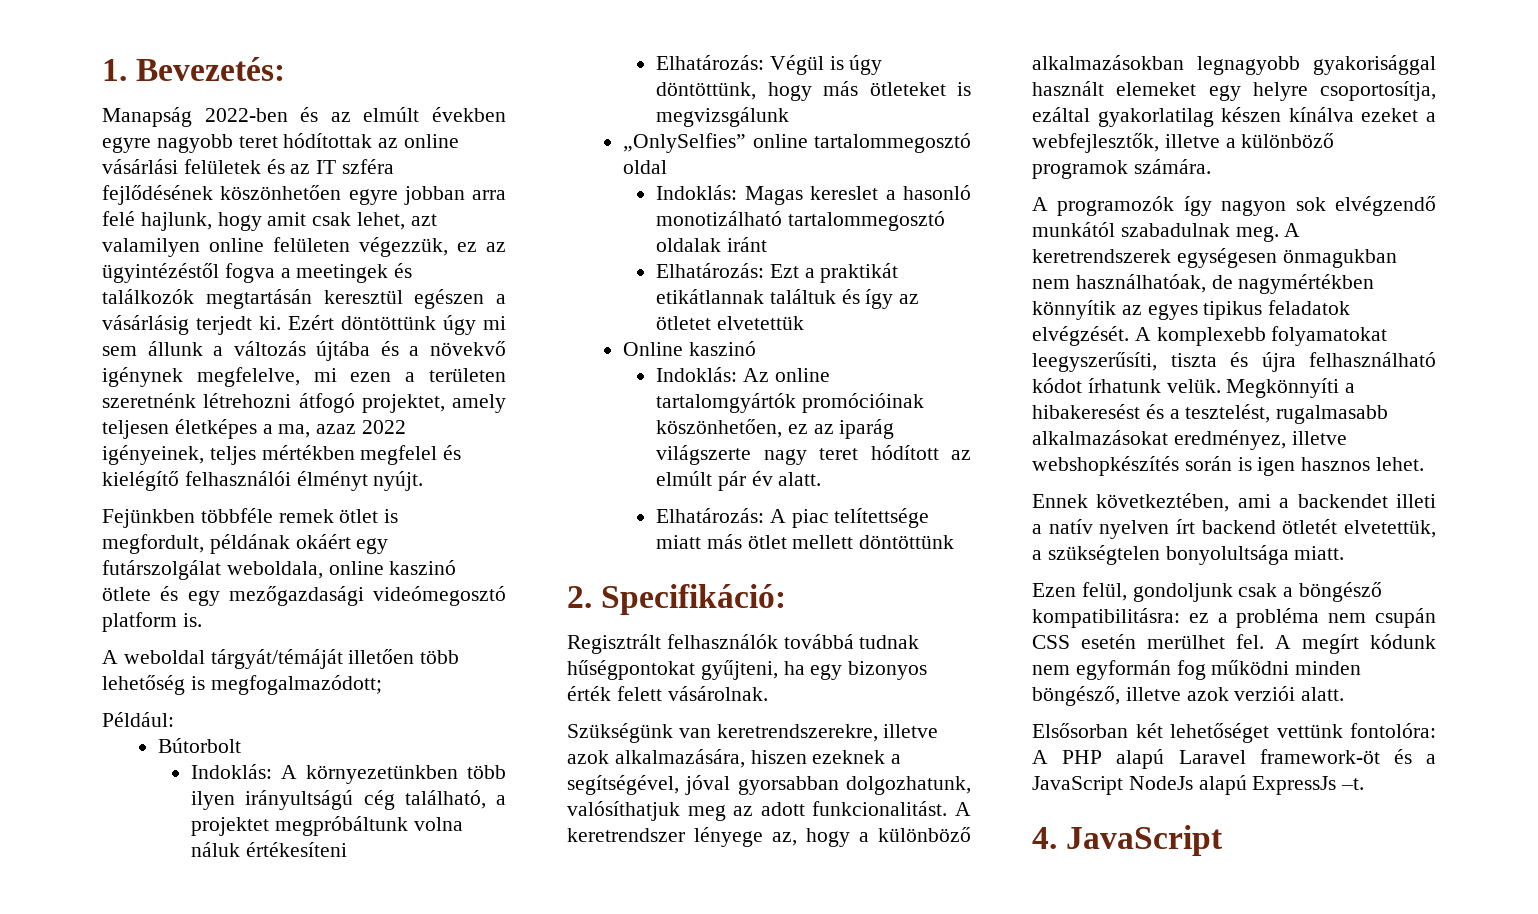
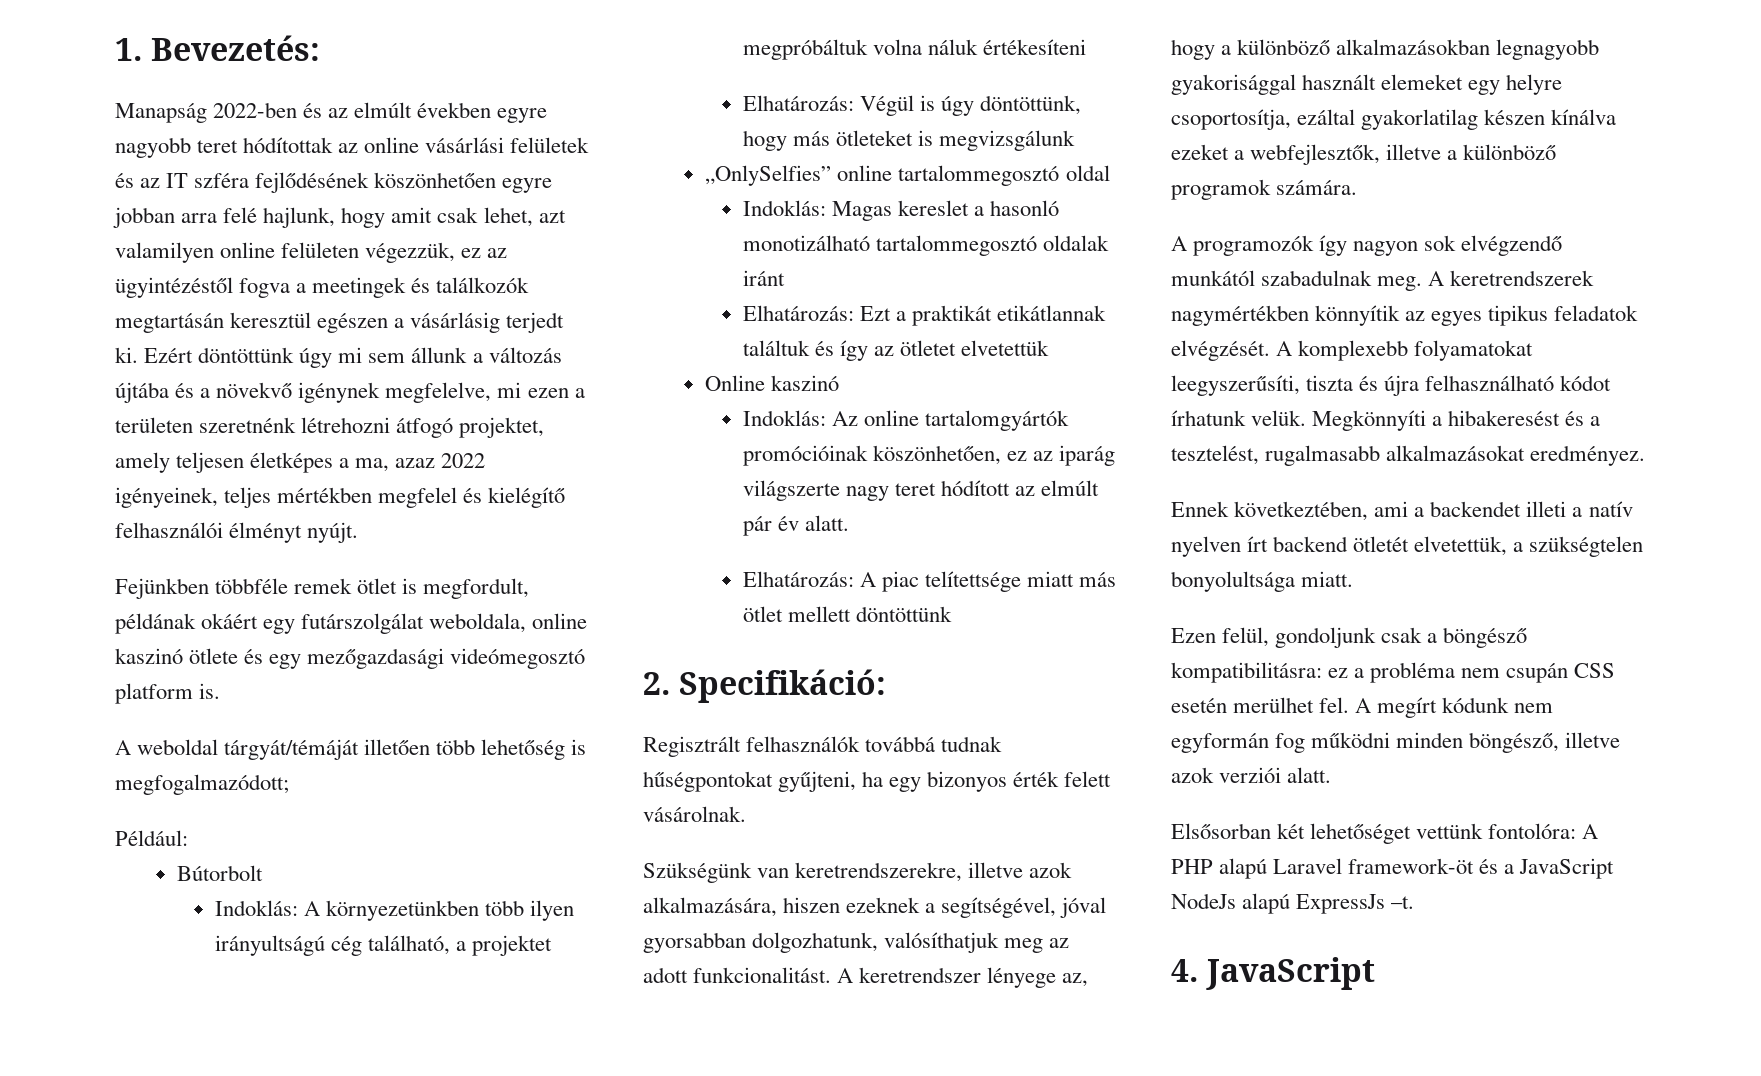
- Indoklás: A környezetünkben több ilyen irányultságú cég található, a projektet megpróbáltunk volna náluk értékesíteni
+ Indoklás: A környezetünkben több ilyen irányultságú cég található, a projektet megpróbáltuk volna náluk értékesíteni
- A keretrendszerek egységesen önmagukban nem használhatóak, de nagymértékben könnyítik az egyes tipikus feladatok elvégzését.
+ A keretrendszerek nagymértékben könnyítik az egyes tipikus feladatok elvégzését.
- Megkönnyíti a hibakeresést és a tesztelést, rugalmasabb alkalmazásokat eredményez, illetve webshopkészítés során is igen hasznos lehet.
+ Megkönnyíti a hibakeresést és a tesztelést, rugalmasabb alkalmazásokat eredményez.

